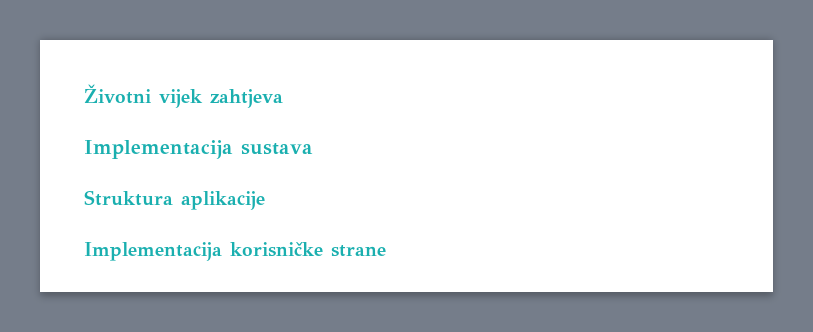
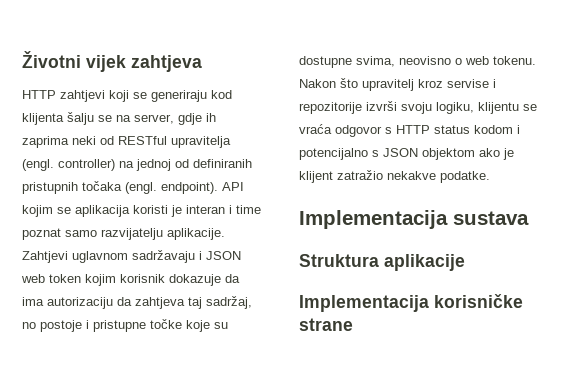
+ HTTP zahtjevi koji se generiraju kod klijenta šalju se na server, gdje ih zaprima neki od RESTful upravitelja (engl. controller) na jednoj od definiranih pristupnih točaka (engl. endpoint). API kojim se aplikacija koristi je interan i time poznat samo razvijatelju aplikacije. Zahtjevi uglavnom sadržavaju i JSON web token kojim korisnik dokazuje da ima autorizaciju da zahtjeva taj sadržaj, no postoje i pristupne točke koje su dostupne svima, neovisno o web tokenu. Nakon što upravitelj kroz servise i repozitorije izvrši svoju logiku, klijentu se vraća odgovor s HTTP status kodom i potencijalno s JSON objektom ako je klijent zatražio nekakve podatke.

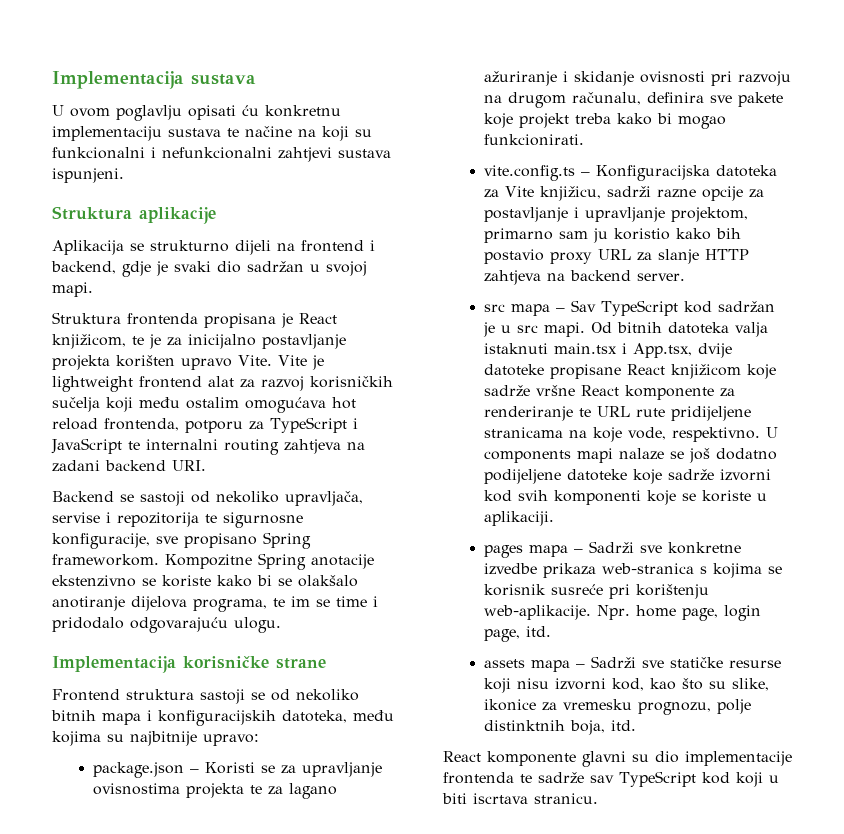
- Životni vijek zahtjeva
- HTTP zahtjevi koji se generiraju kod klijenta šalju se na server, gdje ih zaprima neki od RESTful upravitelja (engl. controller) na jednoj od definiranih pristupnih točaka (engl. endpoint). API kojim se aplikacija koristi je interan i time poznat samo razvijatelju aplikacije. Zahtjevi uglavnom sadržavaju i JSON web token kojim korisnik dokazuje da ima autorizaciju da zahtjeva taj sadržaj, no postoje i pristupne točke koje su dostupne svima, neovisno o web tokenu. Nakon što upravitelj kroz servise i repozitorije izvrši svoju logiku, klijentu se vraća odgovor s HTTP status kodom i potencijalno s JSON objektom ako je klijent zatražio nekakve podatke.
  Implementacija sustava
+ U ovom poglavlju opisati ću konkretnu implementaciju sustava te načine na koji su funkcionalni i nefunkcionalni zahtjevi sustava ispunjeni.
  Struktura aplikacije
+ Aplikacija se strukturno dijeli na frontend i backend, gdje je svaki dio sadržan u svojoj mapi.
+ Struktura frontenda propisana je React knjižicom, te je za inicijalno postavljanje projekta korišten upravo Vite. Vite je lightweight frontend alat za razvoj korisničkih sučelja koji među ostalim omogućava hot reload frontenda, potporu za TypeScript i JavaScript te internalni routing zahtjeva na zadani backend URI.
+ Backend se sastoji od nekoliko upravljača, servise i repozitorija te sigurnosne konfiguracije, sve propisano Spring frameworkom. Kompozitne Spring anotacije ekstenzivno se koriste kako bi se olakšalo anotiranje dijelova programa, te im se time i pridodalo odgovarajuću ulogu.
  Implementacija korisničke strane
+ Frontend struktura sastoji se od nekoliko bitnih mapa i konfiguracijskih datoteka, među kojima su najbitnije upravo:
+ package.json – Koristi se za upravljanje ovisnostima projekta te za lagano ažuriranje i skidanje ovisnosti pri razvoju na drugom računalu, definira sve pakete koje projekt treba kako bi mogao funkcionirati.
+ vite.config.ts – Konfiguracijska datoteka za Vite knjižicu, sadrži razne opcije za postavljanje i upravljanje projektom, primarno sam ju koristio kako bih postavio proxy URL za slanje HTTP zahtjeva na backend server.
+ src mapa – Sav TypeScript kod sadržan je u src mapi. Od bitnih datoteka valja istaknuti main.tsx i App.tsx, dvije datoteke propisane React knjižicom koje sadrže vršne React komponente za renderiranje te URL rute pridijeljene stranicama na koje vode, respektivno. U components mapi nalaze se još dodatno podijeljene datoteke koje sadrže izvorni kod svih komponenti koje se koriste u aplikaciji.
+ pages mapa – Sadrži sve konkretne izvedbe prikaza web-stranica s kojima se korisnik susreće pri korištenju web-aplikacije. Npr. home page, login page, itd.
+ assets mapa – Sadrži sve statičke resurse koji nisu izvorni kod, kao što su slike, ikonice za vremesku prognozu, polje distinktnih boja, itd.
+ React komponente glavni su dio implementacije frontenda te sadrže sav TypeScript kod koji u biti iscrtava stranicu.

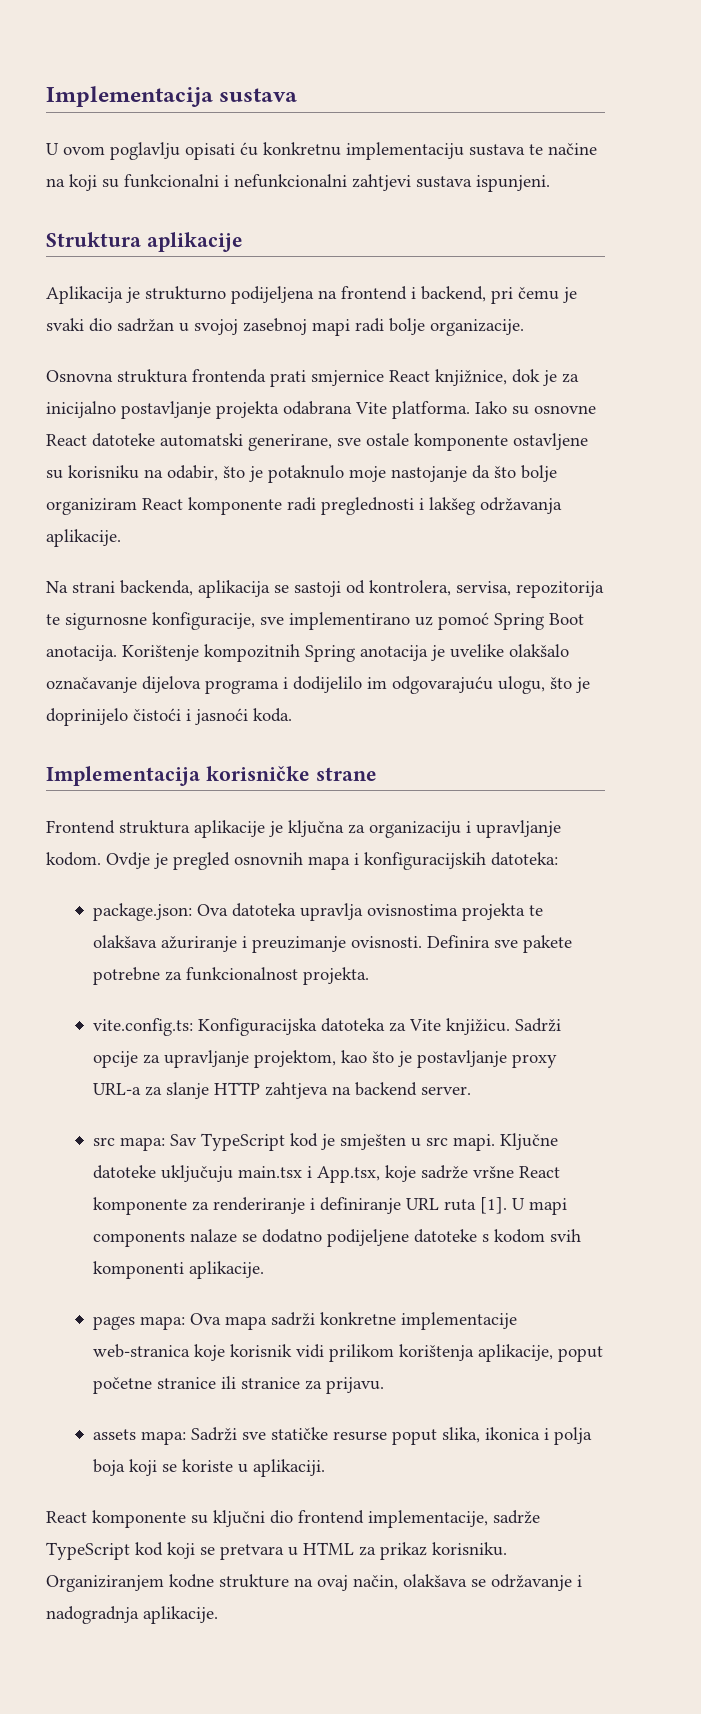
- Aplikacija se strukturno dijeli na frontend i backend, gdje je svaki dio sadržan u svojoj mapi.
- Struktura frontenda propisana je React knjižicom, te je za inicijalno postavljanje projekta korišten upravo Vite. Vite je lightweight frontend alat za razvoj korisničkih sučelja koji među ostalim omogućava hot reload frontenda, potporu za TypeScript i JavaScript te internalni routing zahtjeva na zadani backend URI.
- Backend se sastoji od nekoliko upravljača, servise i repozitorija te sigurnosne konfiguracije, sve propisano Spring frameworkom. Kompozitne Spring anotacije ekstenzivno se koriste kako bi se olakšalo anotiranje dijelova programa, te im se time i pridodalo odgovarajuću ulogu.
+ Aplikacija je strukturno podijeljena na frontend i backend, pri čemu je svaki dio sadržan u svojoj zasebnoj mapi radi bolje organizacije.
+ Osnovna struktura frontenda prati smjernice React knjižnice, dok je za inicijalno postavljanje projekta odabrana Vite platforma. Iako su osnovne React datoteke automatski generirane, sve ostale komponente ostavljene su korisniku na odabir, što je potaknulo moje nastojanje da što bolje organiziram React komponente radi preglednosti i lakšeg održavanja aplikacije.
+ Na strani backenda, aplikacija se sastoji od kontrolera, servisa, repozitorija te sigurnosne konfiguracije, sve implementirano uz pomoć Spring Boot anotacija. Korištenje kompozitnih Spring anotacija je uvelike olakšalo označavanje dijelova programa i dodijelilo im odgovarajuću ulogu, što je doprinijelo čistoći i jasnoći koda.
- Frontend struktura sastoji se od nekoliko bitnih mapa i konfiguracijskih datoteka, među kojima su najbitnije upravo:
- package.json – Koristi se za upravljanje ovisnostima projekta te za lagano ažuriranje i skidanje ovisnosti pri razvoju na drugom računalu, definira sve pakete koje projekt treba kako bi mogao funkcionirati.
- vite.config.ts – Konfiguracijska datoteka za Vite knjižicu, sadrži razne opcije za postavljanje i upravljanje projektom, primarno sam ju koristio kako bih postavio proxy URL za slanje HTTP zahtjeva na backend server.
+ Frontend struktura aplikacije je ključna za organizaciju i upravljanje kodom. Ovdje je pregled osnovnih mapa i konfiguracijskih datoteka:
+ package.json: Ova datoteka upravlja ovisnostima projekta te olakšava ažuriranje i preuzimanje ovisnosti. Definira sve pakete potrebne za funkcionalnost projekta.
+ vite.config.ts: Konfiguracijska datoteka za Vite knjižicu. Sadrži opcije za upravljanje projektom, kao što je postavljanje proxy URL-a za slanje HTTP zahtjeva na backend server.
- src mapa – Sav TypeScript kod sadržan je u src mapi.
+ src mapa: Sav TypeScript kod je smješten u src mapi.
- Od bitnih datoteka valja istaknuti main.tsx i App.tsx, dvije datoteke propisane React knjižicom koje sadrže vršne React komponente za renderiranje te URL rute pridijeljene stranicama na koje vode, respektivno. U components mapi nalaze se još dodatno podijeljene datoteke koje sadrže izvorni kod svih komponenti koje se koriste u aplikaciji.
- pages mapa – Sadrži sve konkretne izvedbe prikaza web-stranica s kojima se korisnik susreće pri korištenju web-aplikacije. Npr. home page, login page, itd.
- assets mapa – Sadrži sve statičke resurse koji nisu izvorni kod, kao što su slike, ikonice za vremesku prognozu, polje distinktnih boja, itd.
- React komponente glavni su dio implementacije frontenda te sadrže sav TypeScript kod koji u biti iscrtava stranicu.
+ Ključne datoteke uključuju main.tsx i App.tsx, koje sadrže vršne React komponente za renderiranje i definiranje URL ruta [1]. U mapi components nalaze se dodatno podijeljene datoteke s kodom svih komponenti aplikacije.
+ pages mapa: Ova mapa sadrži konkretne implementacije web-stranica koje korisnik vidi prilikom korištenja aplikacije, poput početne stranice ili stranice za prijavu.
+ assets mapa: Sadrži sve statičke resurse poput slika, ikonica i polja boja koji se koriste u aplikaciji.
+ React komponente su ključni dio frontend implementacije, sadrže TypeScript kod koji se pretvara u HTML za prikaz korisniku. Organiziranjem kodne strukture na ovaj način, olakšava se održavanje i nadogradnja aplikacije.

